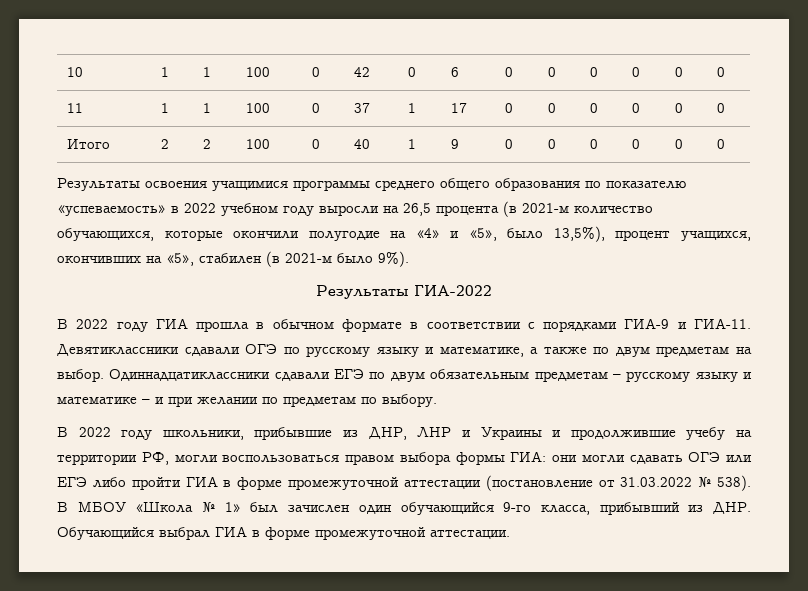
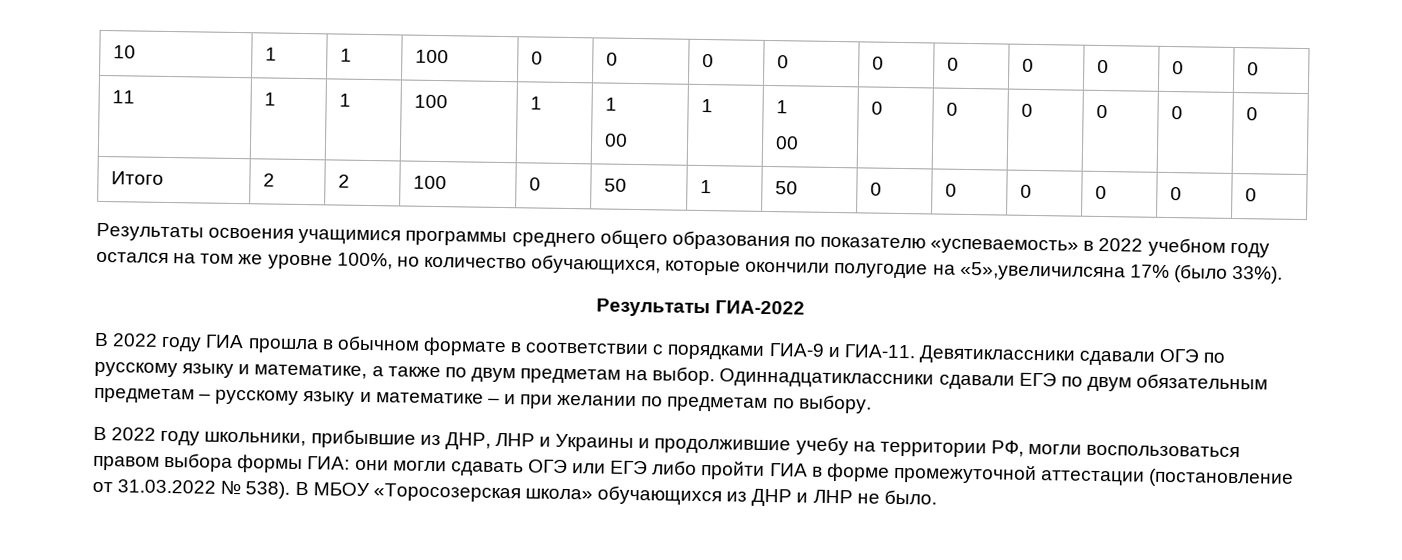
- 10 | 1 | 1 | 100 | 0 | 42 | 0 | 6 | 0 | 0 | 0 | 0 | 0 | 0
+ 10 | 1 | 1 | 100 | 0 | 0 | 0 | 0 | 0 | 0 | 0 | 0 | 0 | 0
- 11 | 1 | 1 | 100 | 0 | 37 | 1 | 17 | 0 | 0 | 0 | 0 | 0 | 0
+ 11 | 1 | 1 | 100 | 1 | 1
+ 00 | 1 | 1
+ 00 | 0 | 0 | 0 | 0 | 0 | 0
- Итого | 2 | 2 | 100 | 0 | 40 | 1 | 9 | 0 | 0 | 0 | 0 | 0 | 0
+ Итого | 2 | 2 | 100 | 0 | 50 | 1 | 50 | 0 | 0 | 0 | 0 | 0 | 0
- Результаты освоения учащимися программы среднего общего образования по показателю «успеваемость» в 2022 учебном году выросли на 26,5 процента (в 2021-м количество обучающихся, которые окончили полугодие на «4» и «5», было 13,5%), процент учащихся, окончивших на «5», стабилен (в 2021-м было 9%).
+ Результаты освоения учащимися программы среднего общего образования по показателю «успеваемость» в 2022 учебном году остался на том же уровне 100%, но количество обучающихся, которые окончили полугодие на «5»,увеличилсяна 17% (было 33%).
- В МБОУ «Школа № 1» был зачислен один обучающийся 9-го класса, прибывший из ДНР. Обучающийся выбрал ГИА в форме промежуточной аттестации.
+ В МБОУ «Торосозерская школа» обучающихся из ДНР и ЛНР не было.

